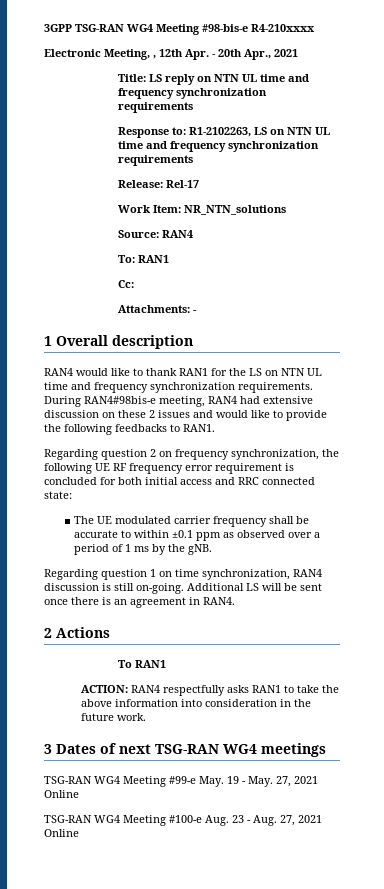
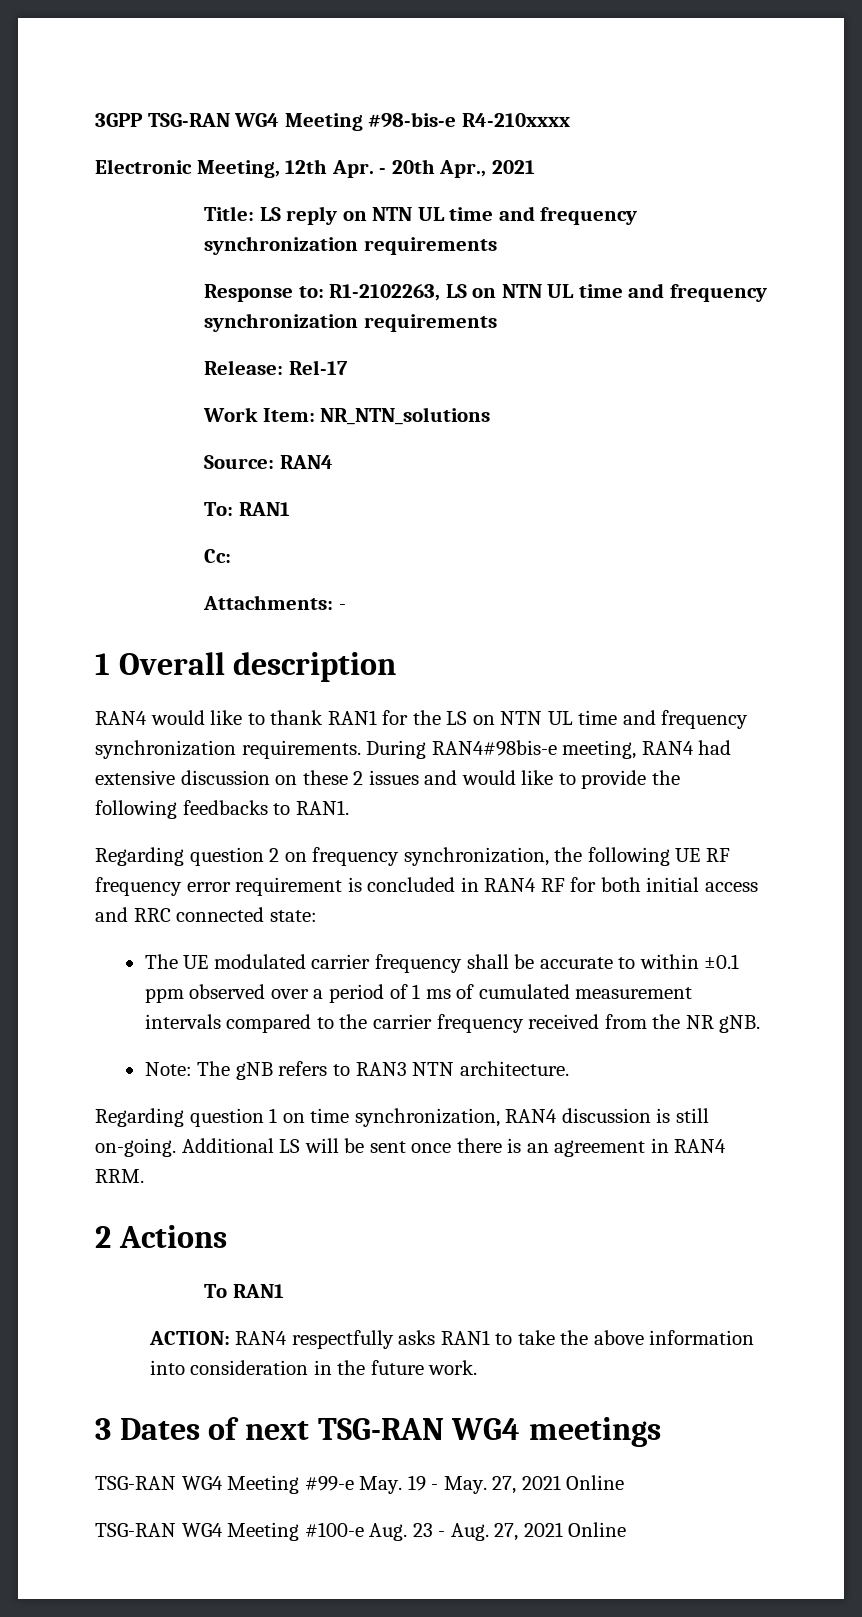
- Electronic Meeting, , 12th Apr. - 20th Apr., 2021
+ Electronic Meeting, 12th Apr. - 20th Apr., 2021
- Regarding question 2 on frequency synchronization, the following UE RF frequency error requirement is concluded for both initial access and RRC connected state:
+ Regarding question 2 on frequency synchronization, the following UE RF frequency error requirement is concluded in RAN4 RF for both initial access and RRC connected state:
- The UE modulated carrier frequency shall be accurate to within ±0.1 ppm as observed over a period of 1 ms by the gNB.
+ The UE modulated carrier frequency shall be accurate to within ±0.1 ppm observed over a period of 1 ms of cumulated measurement intervals compared to the carrier frequency received from the NR gNB.
+ Note: The gNB refers to RAN3 NTN architecture.
- Additional LS will be sent once there is an agreement in RAN4.
+ Additional LS will be sent once there is an agreement in RAN4 RRM.

